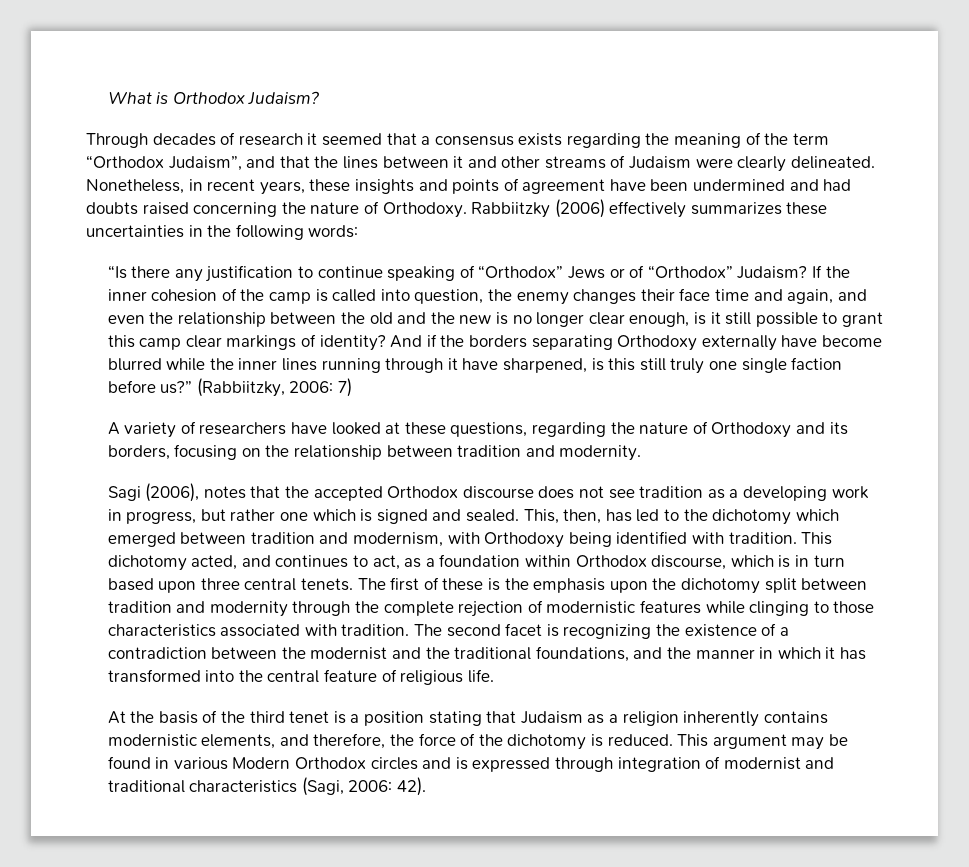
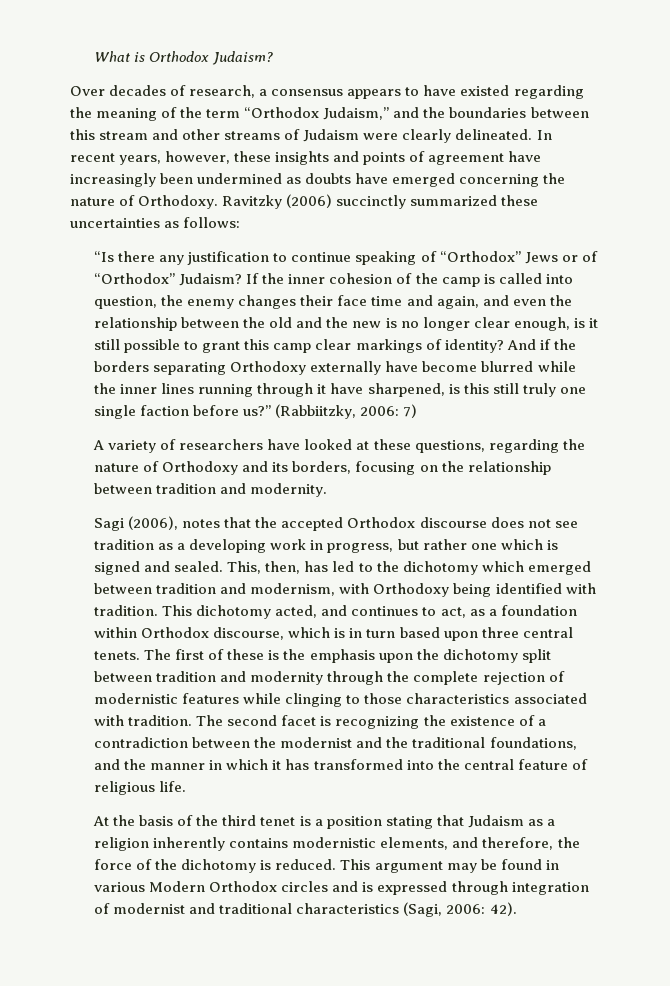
- Through decades of research it seemed that a consensus exists regarding the meaning of the term “Orthodox Judaism”, and that the lines between it and other streams of Judaism were clearly delineated.
+ Over decades of research, a consensus appears to have existed regarding the meaning of the term “Orthodox Judaism,” and the boundaries between this stream and other streams of Judaism were clearly delineated.
- Nonetheless, in recent years, these insights and points of agreement have been undermined and had doubts raised concerning the nature of Orthodoxy.
+ In recent years, however, these insights and points of agreement have increasingly been undermined as doubts have emerged concerning the nature of Orthodoxy.
- Rabbiitzky (2006) effectively summarizes these uncertainties in the following words:
+ Ravitzky (2006) succinctly summarized these uncertainties as follows:

